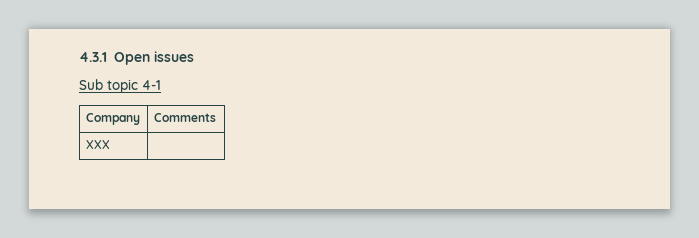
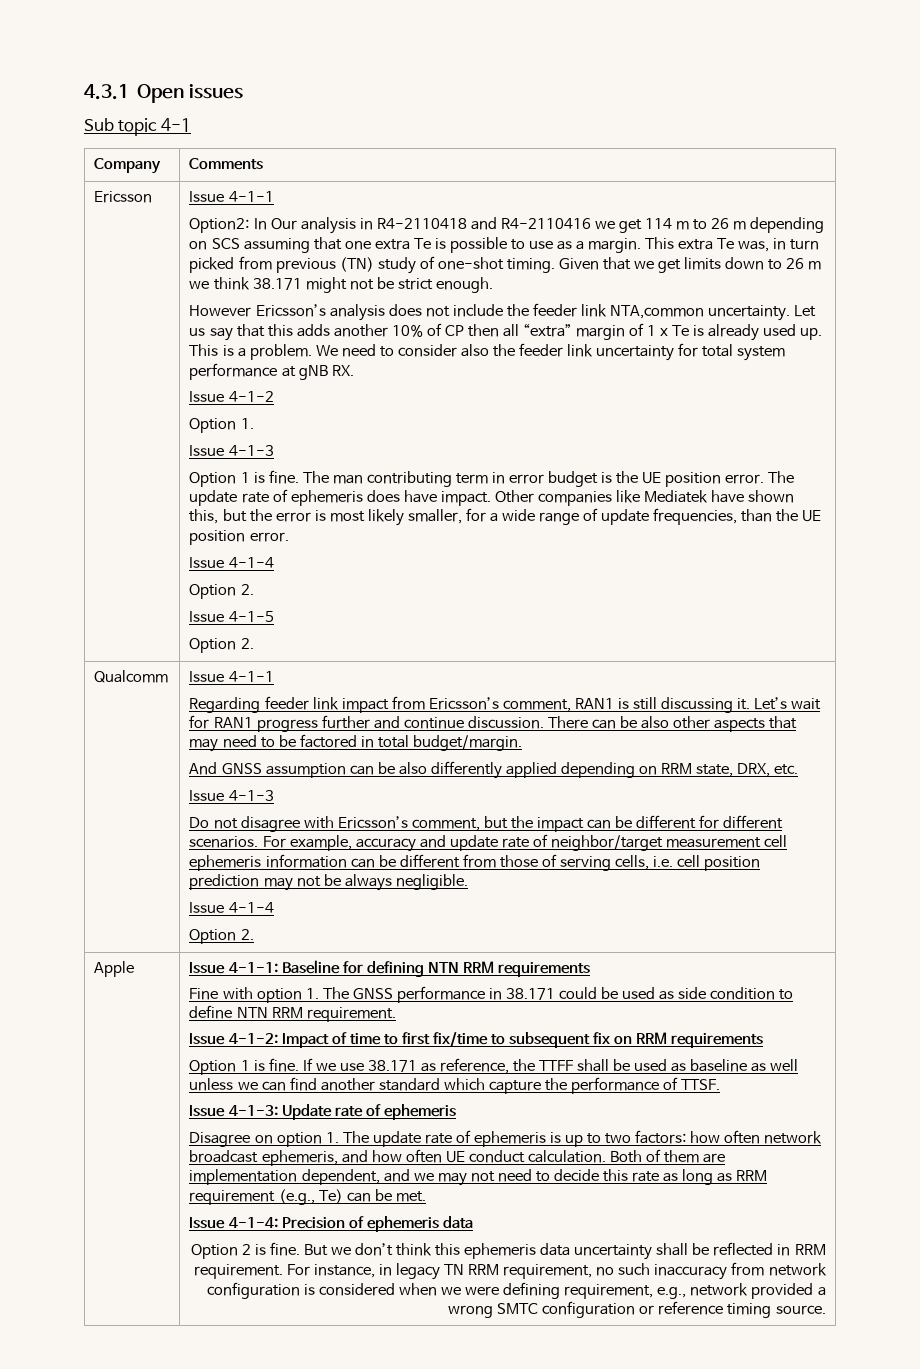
- XXX
+ Ericsson | Issue 4-1-1
+ Option2: In Our analysis in R4-2110418 and R4-2110416 we get 114 m to 26 m depending on SCS assuming that one extra Te is possible to use as a margin. This extra Te was, in turn picked from previous (TN) study of one-shot timing. Given that we get limits down to 26 m we think 38.171 might not be strict enough.
+ However Ericsson’s analysis does not include the feeder link NTA,common uncertainty. Let us say that this adds another 10% of CP then all “extra” margin of 1 x Te is already used up. This is a problem. We need to consider also the feeder link uncertainty for total system performance at gNB RX.
+ Issue 4-1-2
+ Option 1.
+ Issue 4-1-3
+ Option 1 is fine. The man contributing term in error budget is the UE position error. The update rate of ephemeris does have impact. Other companies like Mediatek have shown this, but the error is most likely smaller, for a wide range of update frequencies, than the UE position error.
+ Issue 4-1-4
+ Option 2.
+ Issue 4-1-5
+ Option 2.
+ Qualcomm | Issue 4-1-1
+ Regarding feeder link impact from Ericsson’s comment, RAN1 is still discussing it. Let’s wait for RAN1 progress further and continue discussion. There can be also other aspects that may need to be factored in total budget/margin.
+ And GNSS assumption can be also differently applied depending on RRM state, DRX, etc.
+ Issue 4-1-3
+ Do not disagree with Ericsson’s comment, but the impact can be different for different scenarios. For example, accuracy and update rate of neighbor/target measurement cell ephemeris information can be different from those of serving cells, i.e. cell position prediction may not be always negligible.
+ Issue 4-1-4
+ Option 2.
+ Apple | Issue 4-1-1: Baseline for defining NTN RRM requirements
+ Fine with option 1. The GNSS performance in 38.171 could be used as side condition to define NTN RRM requirement.
+ Issue 4-1-2: Impact of time to first fix/time to subsequent fix on RRM requirements
+ Option 1 is fine. If we use 38.171 as reference, the TTFF shall be used as baseline as well unless we can find another standard which capture the performance of TTSF.
+ Issue 4-1-3: Update rate of ephemeris
+ Disagree on option 1. The update rate of ephemeris is up to two factors: how often network broadcast ephemeris, and how often UE conduct calculation. Both of them are implementation dependent, and we may not need to decide this rate as long as RRM requirement (e.g., Te) can be met.
+ Issue 4-1-4: Precision of ephemeris data
+ Option 2 is fine. But we don’t think this ephemeris data uncertainty shall be reflected in RRM requirement. For instance, in legacy TN RRM requirement, no such inaccuracy from network configuration is considered when we were defining requirement, e.g., network provided a wrong SMTC configuration or reference timing source.

